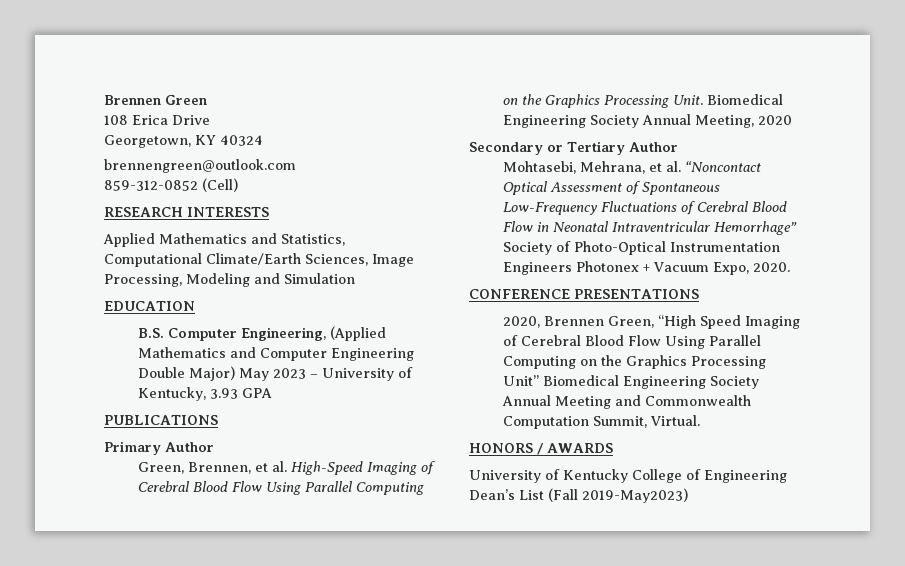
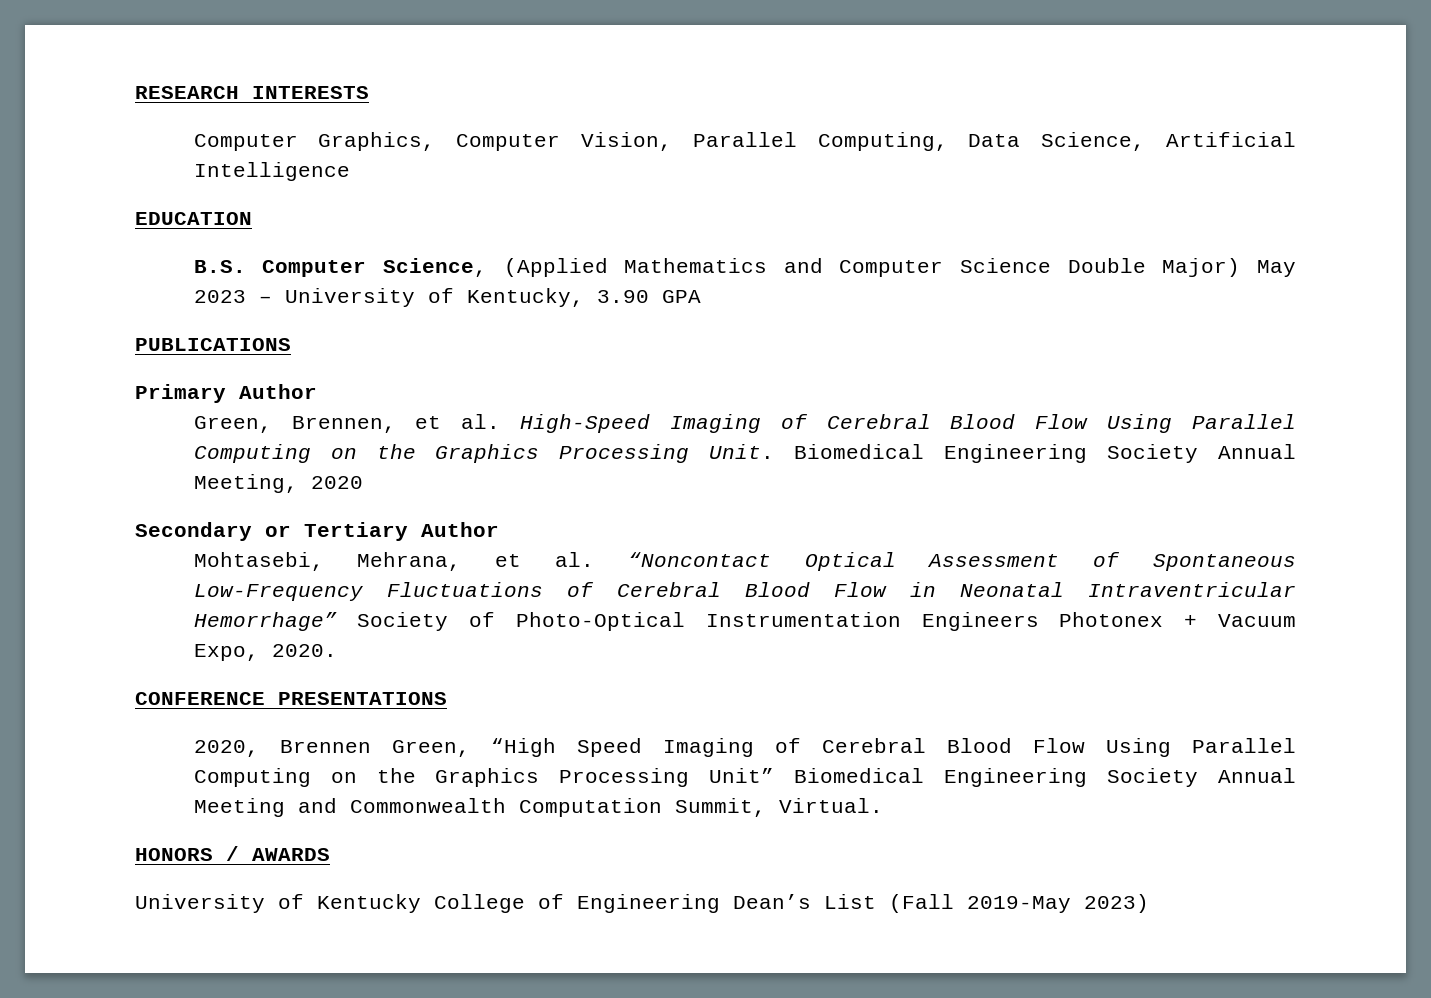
- Brennen Green
- 108 Erica Drive
- Georgetown, KY 40324
- brennengreen@outlook.com
- 859-312-0852 (Cell)
  RESEARCH INTERESTS
- Applied Mathematics and Statistics, Computational Climate/Earth Sciences, Image Processing, Modeling and Simulation
+ Computer Graphics, Computer Vision, Parallel Computing, Data Science, Artificial Intelligence
- B.S. Computer Engineering, (Applied Mathematics and Computer Engineering Double Major) May 2023 – University of Kentucky, 3.93 GPA
+ B.S. Computer Science, (Applied Mathematics and Computer Science Double Major) May 2023 – University of Kentucky, 3.90 GPA
- University of Kentucky College of Engineering Dean’s List (Fall 2019-May2023)
+ University of Kentucky College of Engineering Dean’s List (Fall 2019-May 2023)

